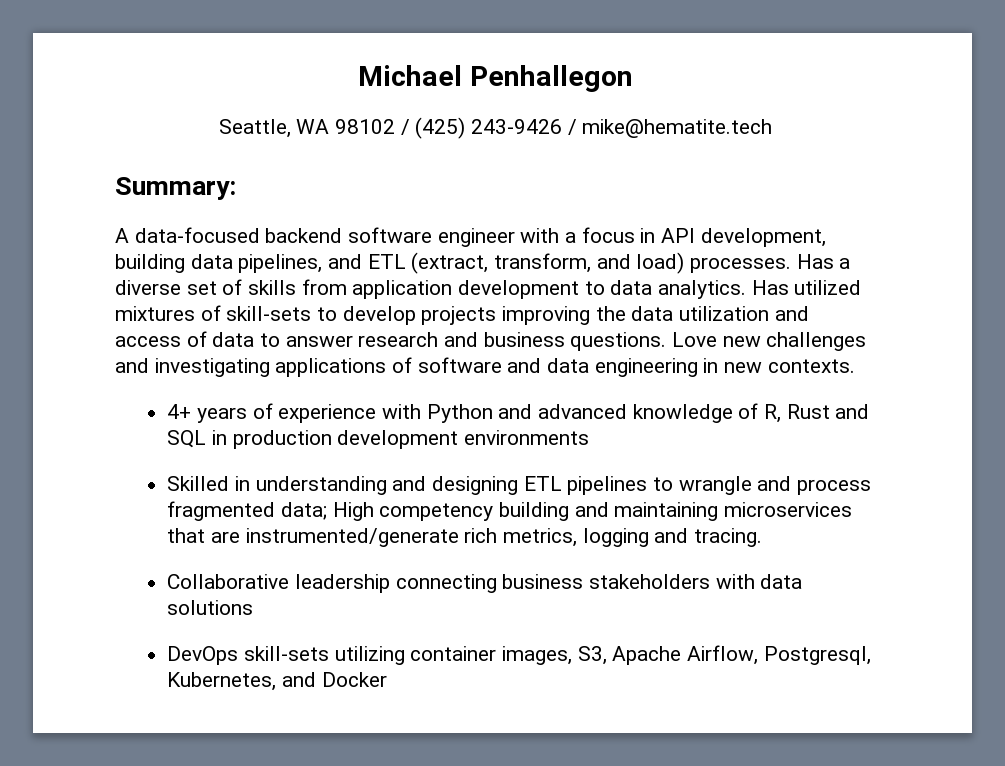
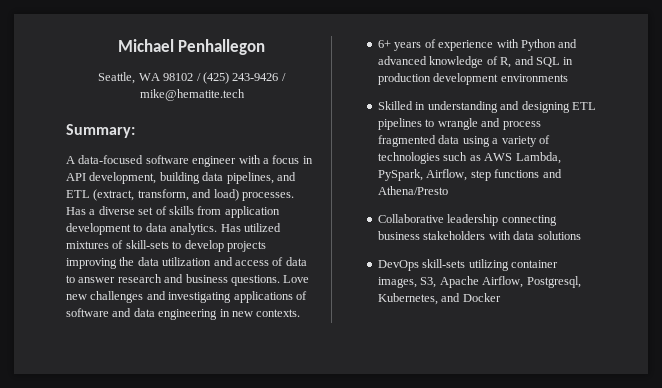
- A data-focused backend software engineer with a focus in API development, building data pipelines, and ETL (extract, transform, and load) processes.
+ A data-focused software engineer with a focus in API development, building data pipelines, and ETL (extract, transform, and load) processes.
- 4+ years of experience with Python and advanced knowledge of R, Rust and SQL in production development environments
+ 6+ years of experience with Python and advanced knowledge of R, and SQL in production development environments
- Skilled in understanding and designing ETL pipelines to wrangle and process fragmented data; High competency building and maintaining microservices that are instrumented/generate rich metrics, logging and tracing.
+ Skilled in understanding and designing ETL pipelines to wrangle and process fragmented data using a variety of technologies such as AWS Lambda, PySpark, Airflow, step functions and Athena/Presto

